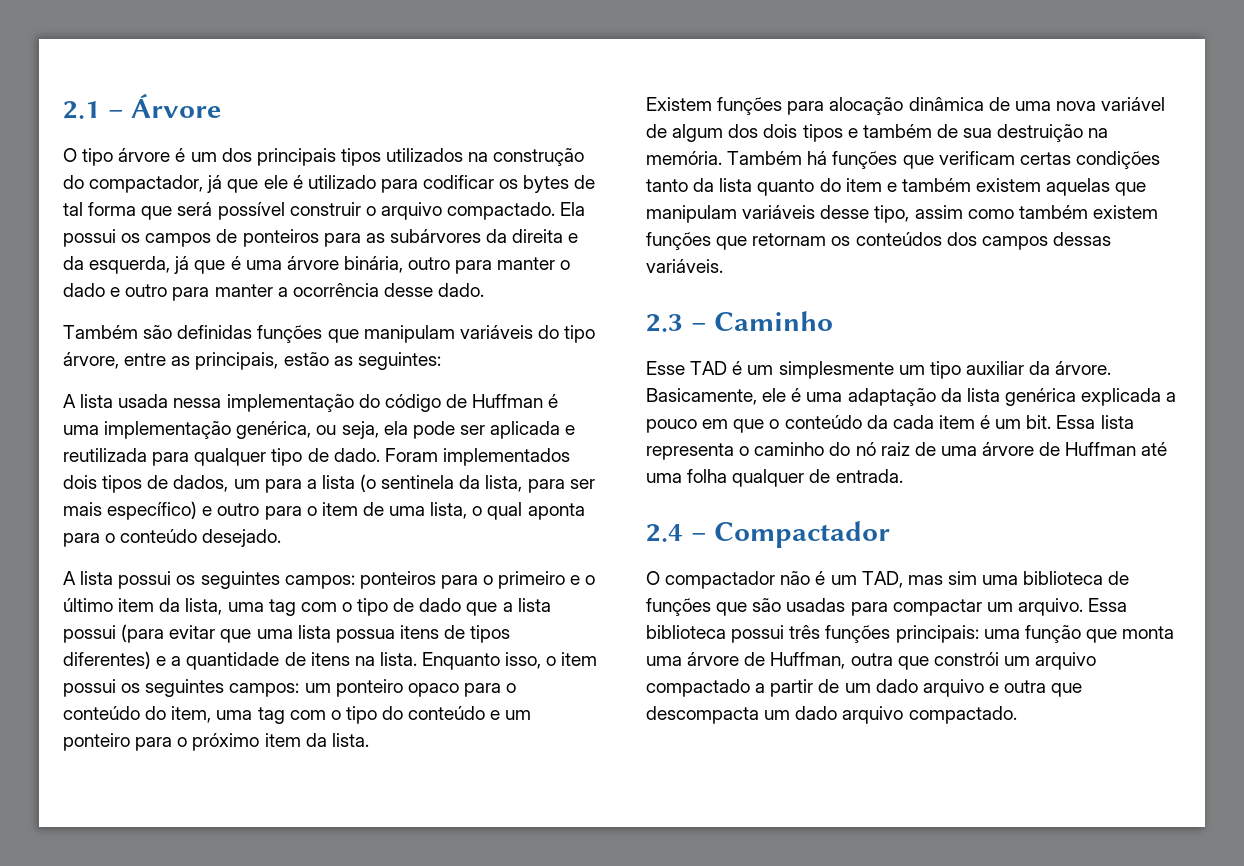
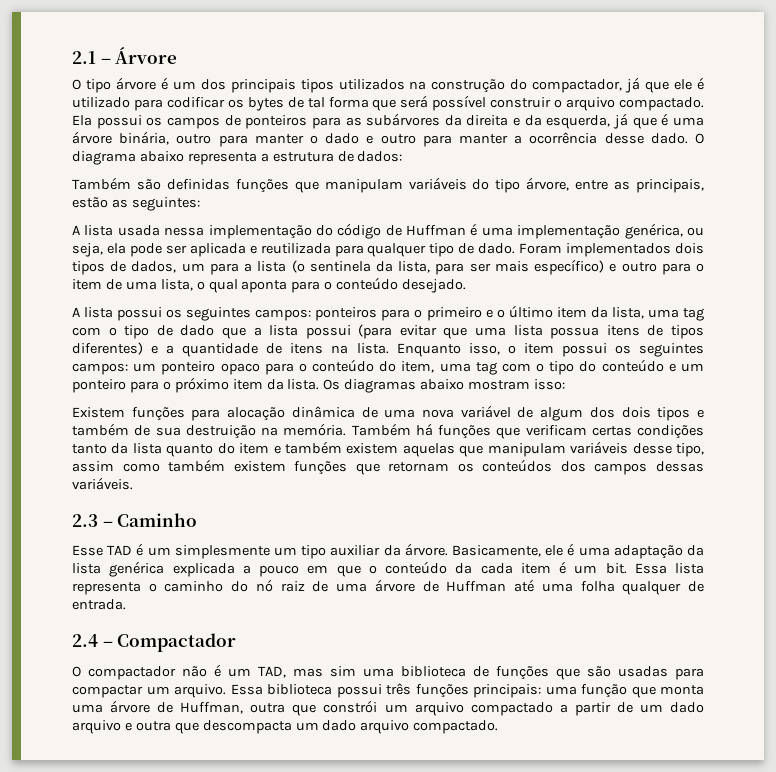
+ O diagrama abaixo representa a estrutura de dados:
+ Os diagramas abaixo mostram isso:

